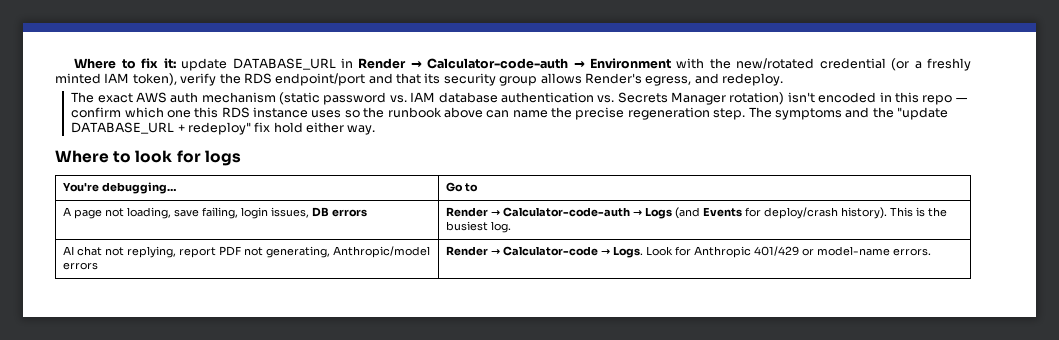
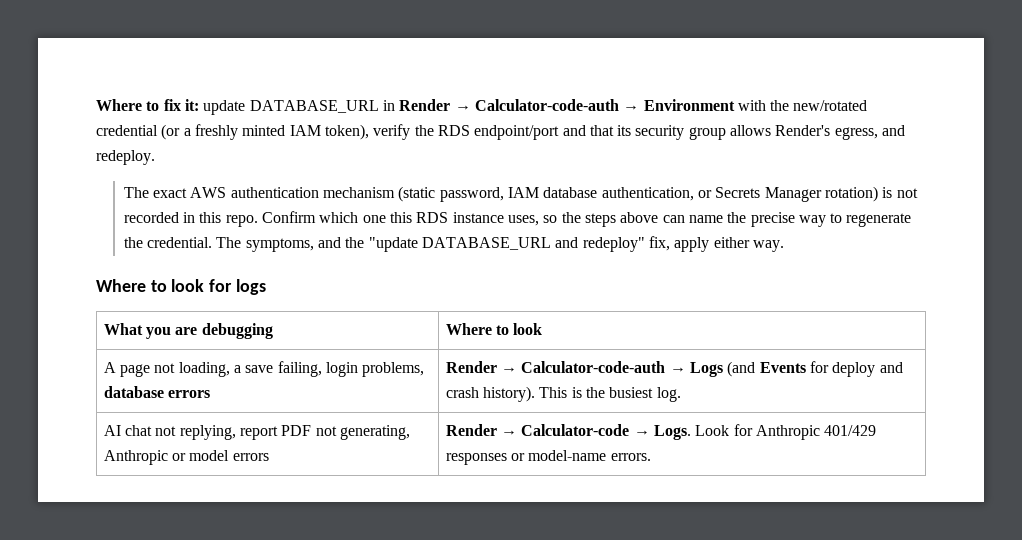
- The exact AWS auth mechanism (static password vs. IAM database authentication vs. Secrets Manager rotation) isn't encoded in this repo — confirm which one this RDS instance uses so the runbook above can name the precise regeneration step. The symptoms and the "update DATABASE_URL + redeploy" fix hold either way.
+ The exact AWS authentication mechanism (static password, IAM database authentication, or Secrets Manager rotation) is not recorded in this repo. Confirm which one this RDS instance uses, so the steps above can name the precise way to regenerate the credential. The symptoms, and the "update DATABASE_URL and redeploy" fix, apply either way.
- You're debugging… | Go to
+ What you are debugging | Where to look
- A page not loading, save failing, login issues, DB errors | Render → Calculator-code-auth → Logs (and Events for deploy/crash history). This is the busiest log.
+ A page not loading, a save failing, login problems, database errors | Render → Calculator-code-auth → Logs (and Events for deploy and crash history). This is the busiest log.
- AI chat not replying, report PDF not generating, Anthropic/model errors | Render → Calculator-code → Logs. Look for Anthropic 401/429 or model-name errors.
+ AI chat not replying, report PDF not generating, Anthropic or model errors | Render → Calculator-code → Logs. Look for Anthropic 401/429 responses or model-name errors.

